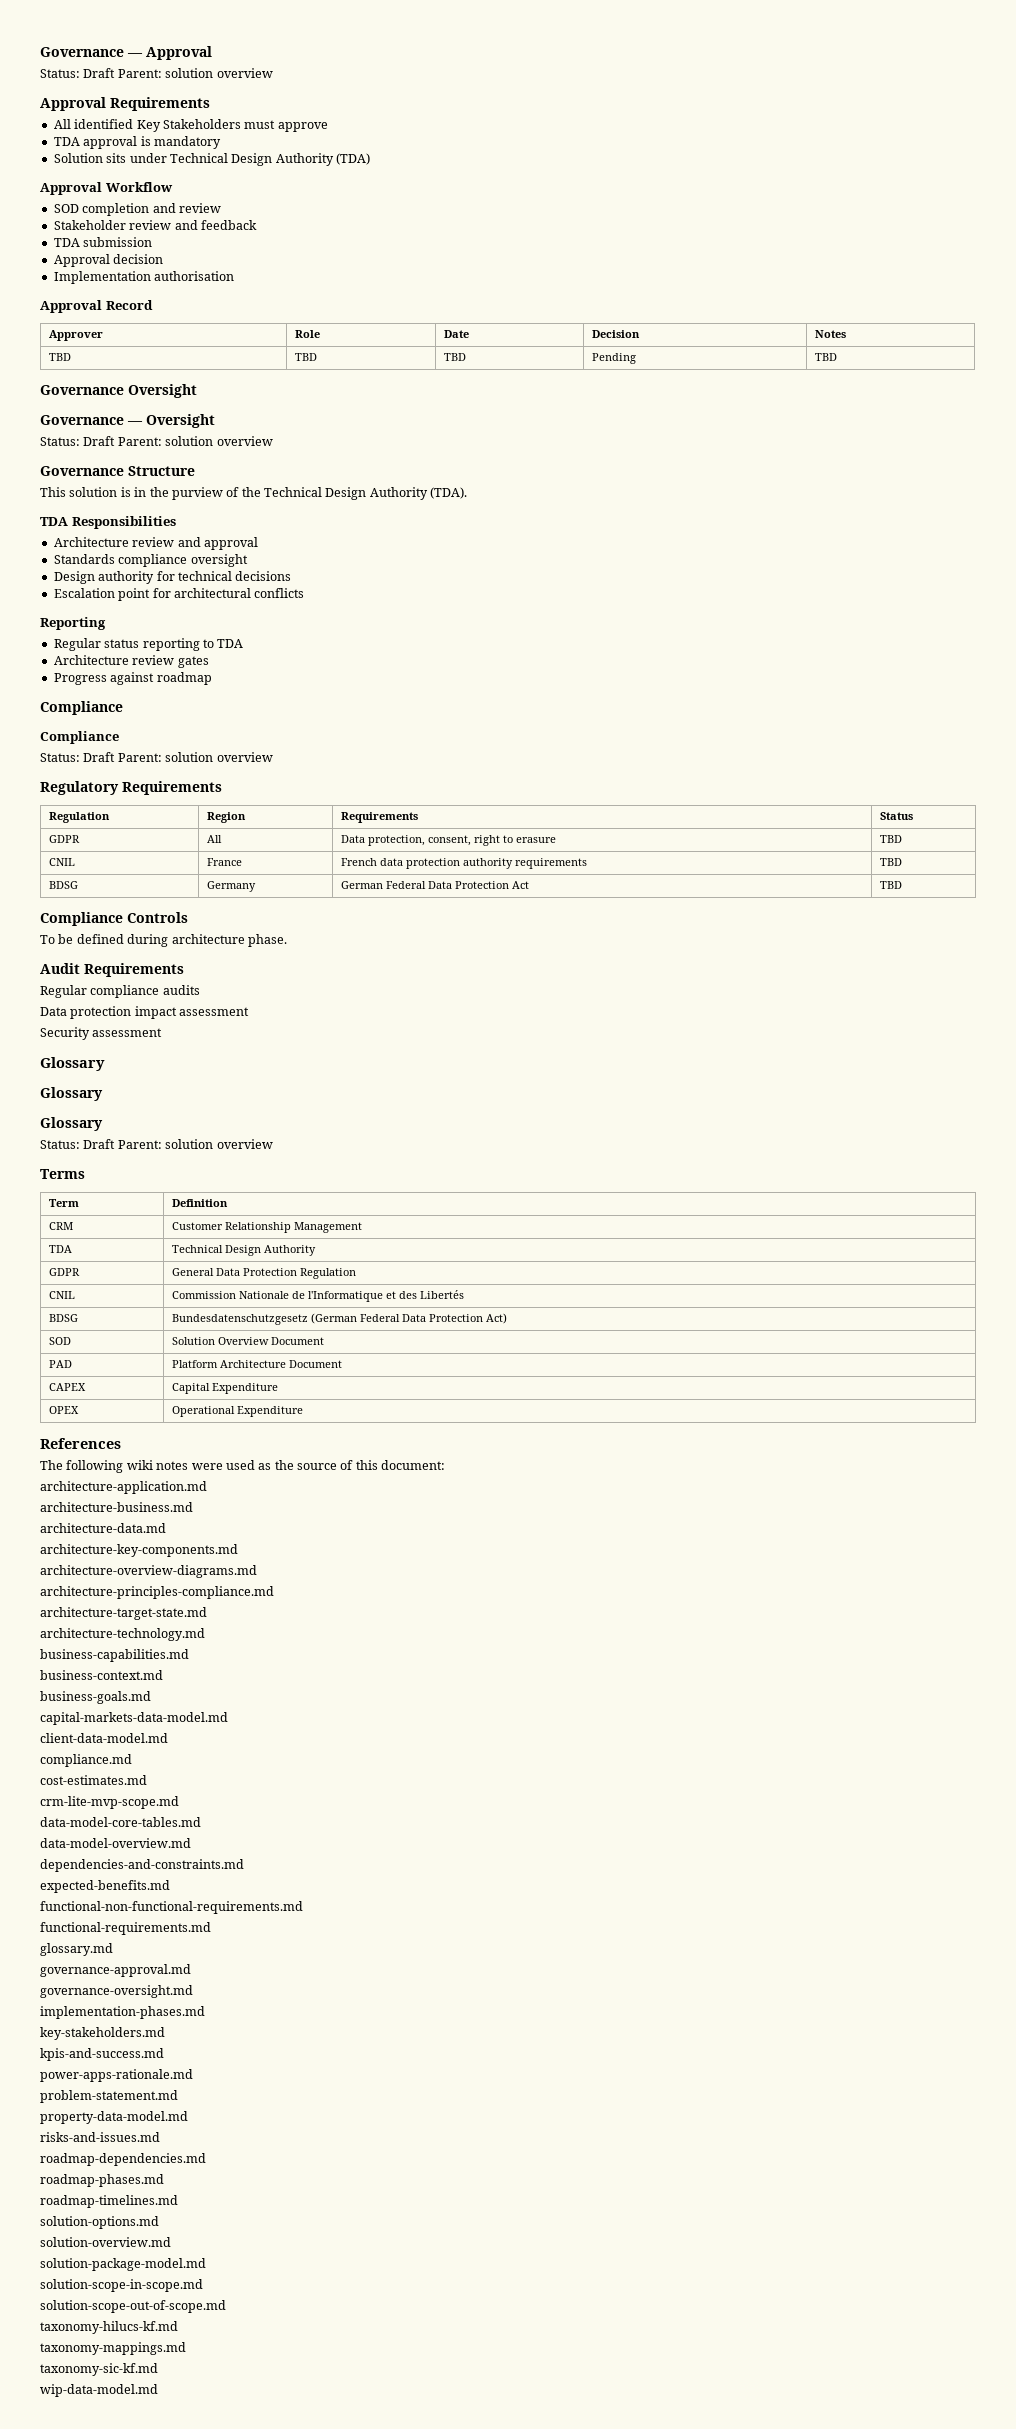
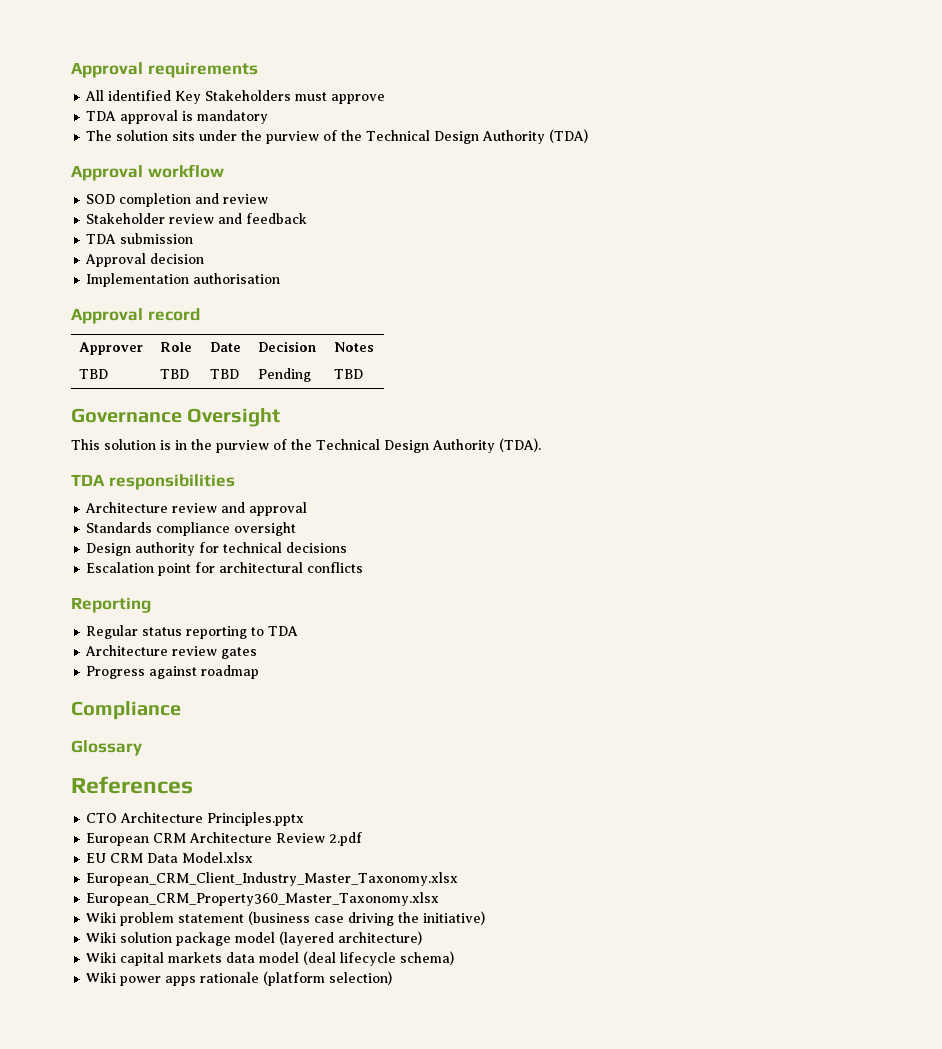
- Governance — Approval
- Status: Draft Parent: solution overview
- Approval Requirements
+ Approval requirements
- Solution sits under Technical Design Authority (TDA)
+ The solution sits under the purview of the Technical Design Authority (TDA)
- Approval Workflow
+ Approval workflow
- Approval Record
+ Approval record
- Governance — Oversight
- Status: Draft Parent: solution overview
- Governance Structure
- TDA Responsibilities
+ TDA responsibilities
  Progress against roadmap
  Compliance
- Compliance
- Status: Draft Parent: solution overview
- Regulatory Requirements
- Regulation | Region | Requirements | Status
- GDPR | All | Data protection, consent, right to erasure | TBD
- CNIL | France | French data protection authority requirements | TBD
- BDSG | Germany | German Federal Data Protection Act | TBD
- Compliance Controls
- To be defined during architecture phase.
- Audit Requirements
- Regular compliance audits
- Data protection impact assessment
- Security assessment
  Glossary
- Glossary
- Glossary
- Status: Draft Parent: solution overview
- Terms
- Term | Definition
- CRM | Customer Relationship Management
- TDA | Technical Design Authority
- GDPR | General Data Protection Regulation
- CNIL | Commission Nationale de l'Informatique et des Libertés
- BDSG | Bundesdatenschutzgesetz (German Federal Data Protection Act)
- SOD | Solution Overview Document
- PAD | Platform Architecture Document
- CAPEX | Capital Expenditure
- OPEX | Operational Expenditure
  References
- The following wiki notes were used as the source of this document:
- architecture-application.md
- architecture-business.md
- architecture-data.md
- architecture-key-components.md
- architecture-overview-diagrams.md
- architecture-principles-compliance.md
- architecture-target-state.md
- architecture-technology.md
- business-capabilities.md
- business-context.md
- business-goals.md
- capital-markets-data-model.md
- client-data-model.md
- compliance.md
- cost-estimates.md
- crm-lite-mvp-scope.md
- data-model-core-tables.md
- data-model-overview.md
- dependencies-and-constraints.md
- expected-benefits.md
- functional-non-functional-requirements.md
- functional-requirements.md
- glossary.md
- governance-approval.md
- governance-oversight.md
- implementation-phases.md
- key-stakeholders.md
- kpis-and-success.md
- power-apps-rationale.md
- problem-statement.md
- property-data-model.md
- risks-and-issues.md
- roadmap-dependencies.md
- roadmap-phases.md
- roadmap-timelines.md
- solution-options.md
- solution-overview.md
- solution-package-model.md
- solution-scope-in-scope.md
- solution-scope-out-of-scope.md
- taxonomy-hilucs-kf.md
- taxonomy-mappings.md
- taxonomy-sic-kf.md
- wip-data-model.md
+ CTO Architecture Principles.pptx
+ European CRM Architecture Review 2.pdf
+ EU CRM Data Model.xlsx
+ European_CRM_Client_Industry_Master_Taxonomy.xlsx
+ European_CRM_Property360_Master_Taxonomy.xlsx
+ Wiki problem statement (business case driving the initiative)
+ Wiki solution package model (layered architecture)
+ Wiki capital markets data model (deal lifecycle schema)
+ Wiki power apps rationale (platform selection)

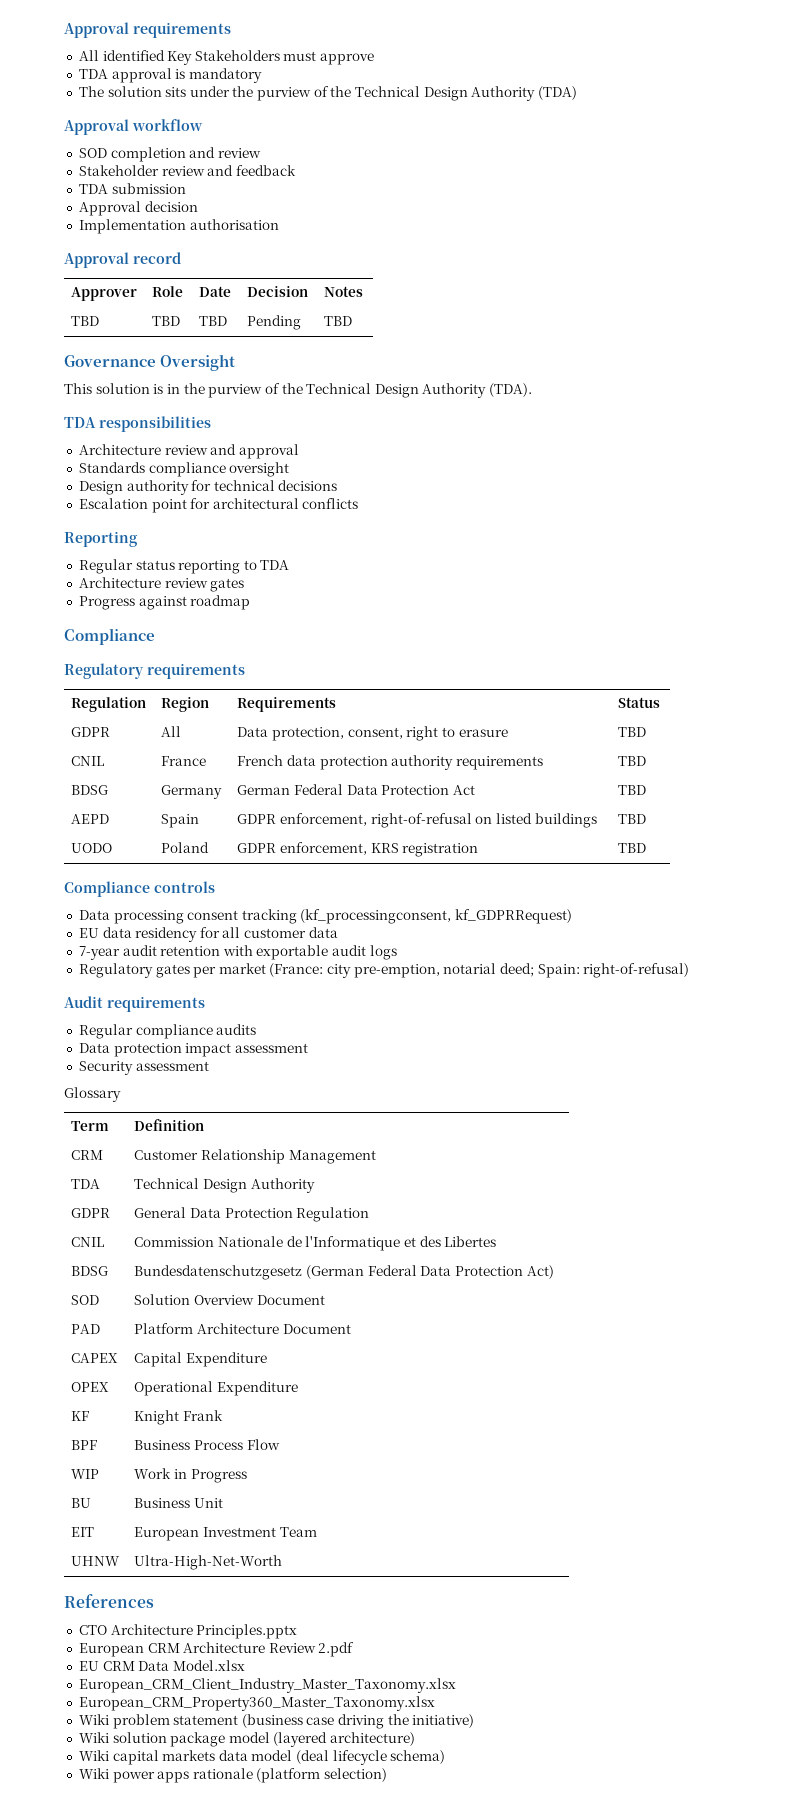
+ Regulatory requirements
+ Regulation | Region | Requirements | Status
+ GDPR | All | Data protection, consent, right to erasure | TBD
+ CNIL | France | French data protection authority requirements | TBD
+ BDSG | Germany | German Federal Data Protection Act | TBD
+ AEPD | Spain | GDPR enforcement, right-of-refusal on listed buildings | TBD
+ UODO | Poland | GDPR enforcement, KRS registration | TBD
+ Compliance controls
+ Data processing consent tracking (kf_processingconsent, kf_GDPRRequest)
+ EU data residency for all customer data
+ 7-year audit retention with exportable audit logs
+ Regulatory gates per market (France: city pre-emption, notarial deed; Spain: right-of-refusal)
+ Audit requirements
+ Regular compliance audits
+ Data protection impact assessment
+ Security assessment
  Glossary
+ Term | Definition
+ CRM | Customer Relationship Management
+ TDA | Technical Design Authority
+ GDPR | General Data Protection Regulation
+ CNIL | Commission Nationale de l'Informatique et des Libertes
+ BDSG | Bundesdatenschutzgesetz (German Federal Data Protection Act)
+ SOD | Solution Overview Document
+ PAD | Platform Architecture Document
+ CAPEX | Capital Expenditure
+ OPEX | Operational Expenditure
+ KF | Knight Frank
+ BPF | Business Process Flow
+ WIP | Work in Progress
+ BU | Business Unit
+ EIT | European Investment Team
+ UHNW | Ultra-High-Net-Worth

